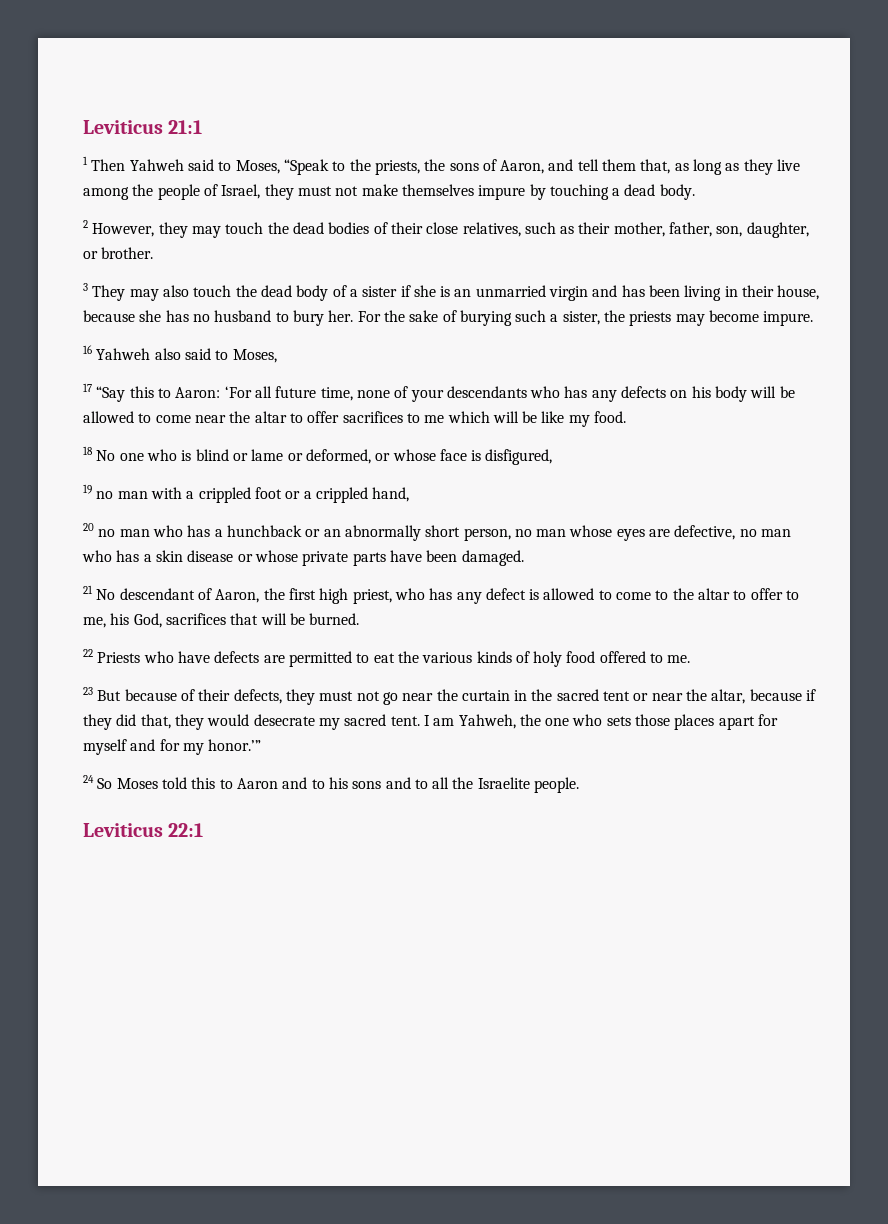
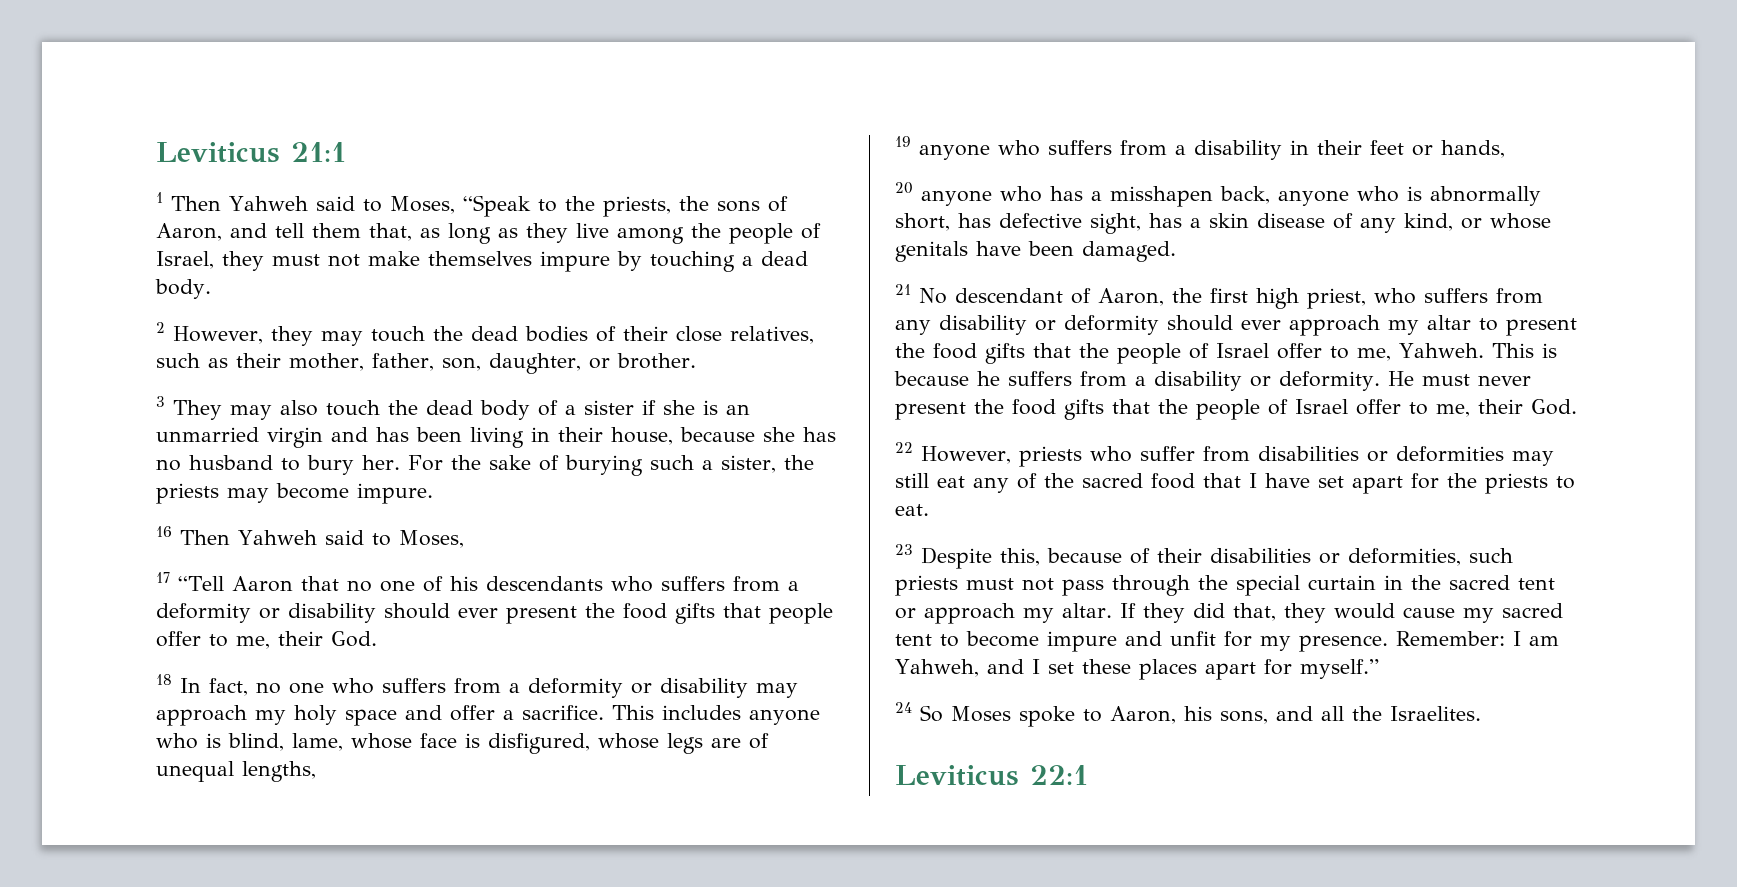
- 16 Yahweh also said to Moses,
+ 16 Then Yahweh said to Moses,
- 17 “Say this to Aaron: ‘For all future time, none of your descendants who has any defects on his body will be allowed to come near the altar to offer sacrifices to me which will be like my food.
- 18 No one who is blind or lame or deformed, or whose face is disfigured,
- 19 no man with a crippled foot or a crippled hand,
+ 17 “Tell Aaron that no one of his descendants who suffers from a deformity or disability should ever present the food gifts that people offer to me, their God.
+ 18 In fact, no one who suffers from a deformity or disability may approach my holy space and offer a sacrifice. This includes anyone who is blind, lame, whose face is disfigured, whose legs are of unequal lengths,
+ 19 anyone who suffers from a disability in their feet or hands,
- 20 no man who has a hunchback or an abnormally short person, no man whose eyes are defective, no man who has a skin disease or whose private parts have been damaged.
+ 20 anyone who has a misshapen back, anyone who is abnormally short, has defective sight, has a skin disease of any kind, or whose genitals have been damaged.
- 21 No descendant of Aaron, the first high priest, who has any defect is allowed to come to the altar to offer to me, his God, sacrifices that will be burned.
- 22 Priests who have defects are permitted to eat the various kinds of holy food offered to me.
+ 21 No descendant of Aaron, the first high priest, who suffers from any disability or deformity should ever approach my altar to present the food gifts that the people of Israel offer to me, Yahweh. This is because he suffers from a disability or deformity. He must never present the food gifts that the people of Israel offer to me, their God.
+ 22 However, priests who suffer from disabilities or deformities may still eat any of the sacred food that I have set apart for the priests to eat.
- 23 But because of their defects, they must not go near the curtain in the sacred tent or near the altar, because if they did that, they would desecrate my sacred tent. I am Yahweh, the one who sets those places apart for myself and for my honor.’”
- 24 So Moses told this to Aaron and to his sons and to all the Israelite people.
+ 23 Despite this, because of their disabilities or deformities, such priests must not pass through the special curtain in the sacred tent or approach my altar. If they did that, they would cause my sacred tent to become impure and unfit for my presence. Remember: I am Yahweh, and I set these places apart for myself.”
+ 24 So Moses spoke to Aaron, his sons, and all the Israelites.

